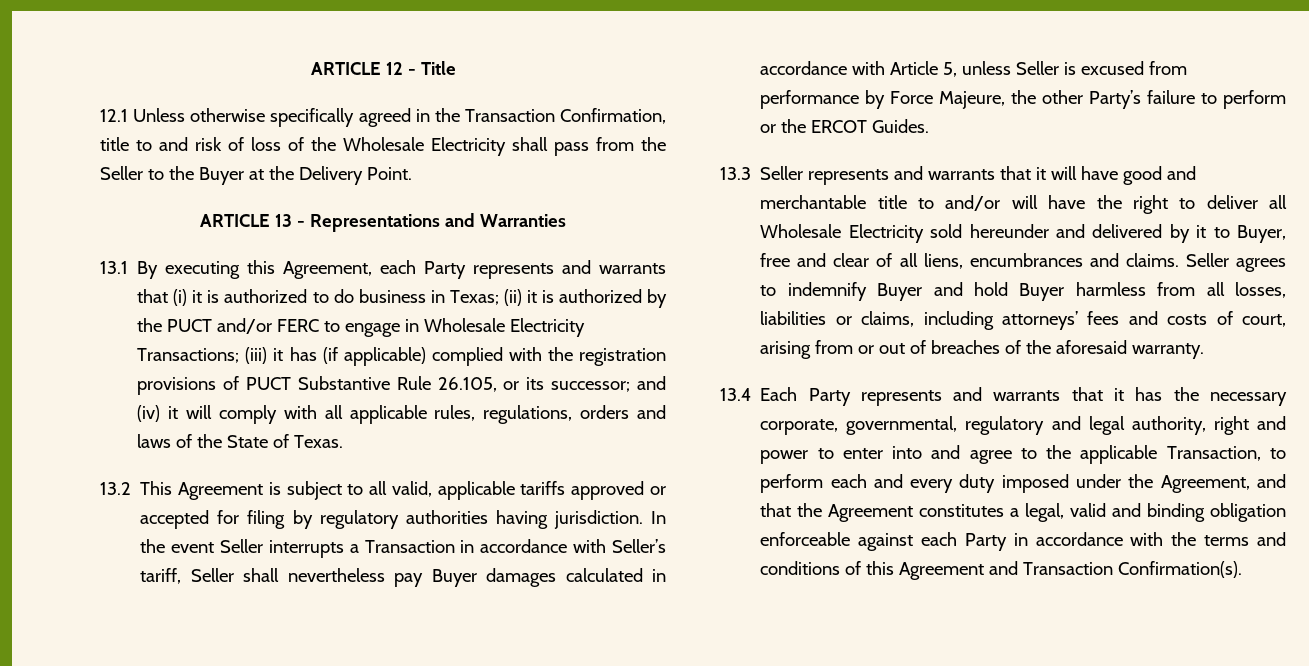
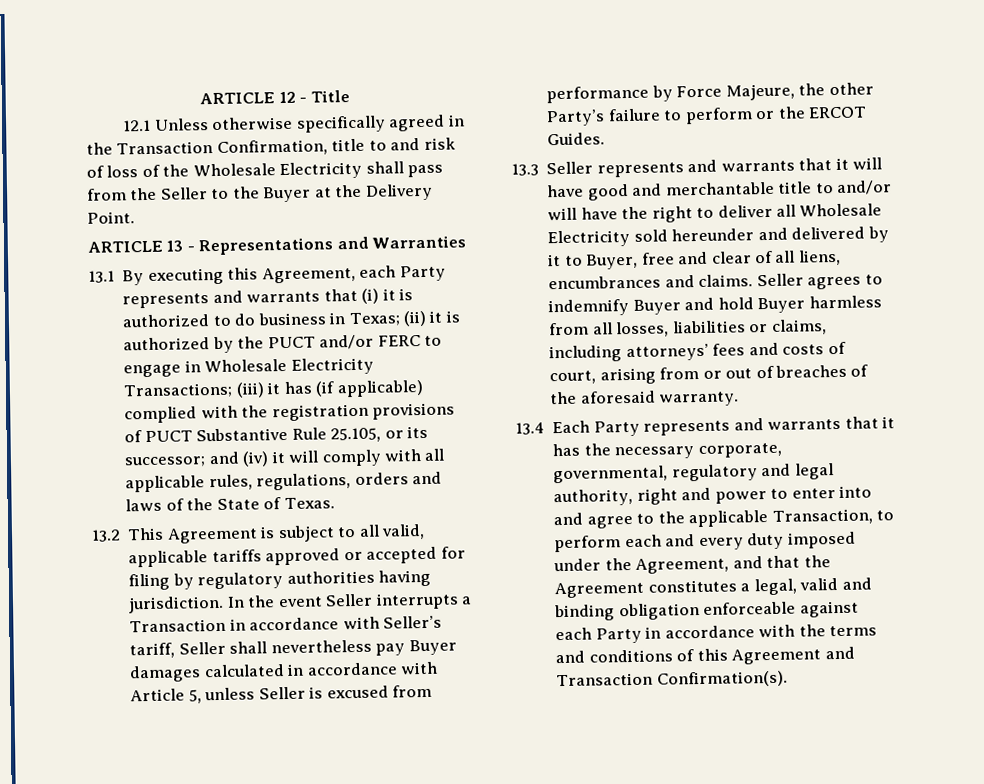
- (iii) it has (if applicable) complied with the registration provisions of PUCT Substantive Rule 26.105, or its successor;
+ (iii) it has (if applicable) complied with the registration provisions of PUCT Substantive Rule 25.105, or its successor;

